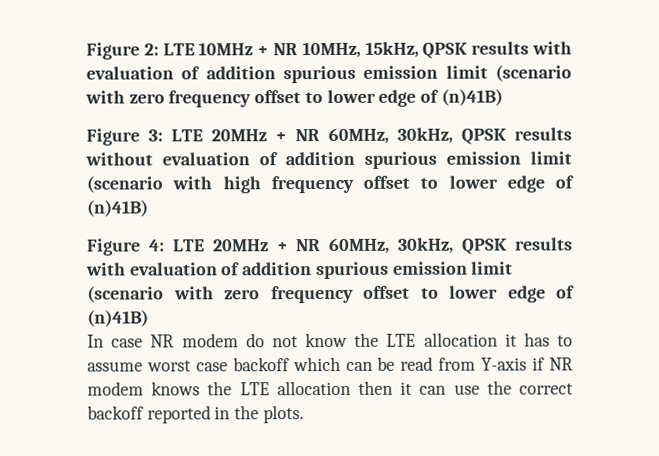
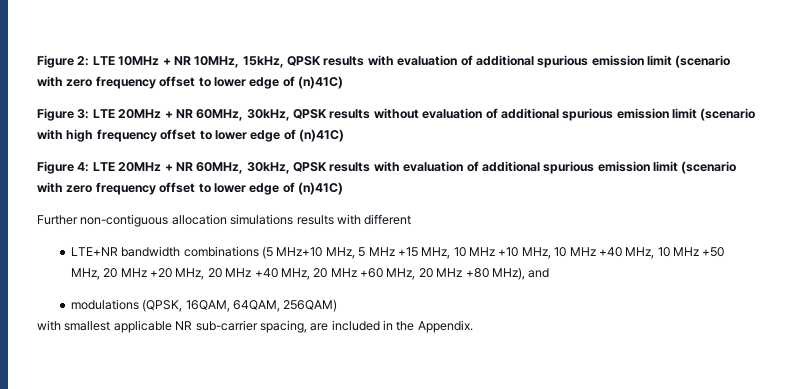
- Figure 2: LTE 10MHz + NR 10MHz, 15kHz, QPSK results with evaluation of addition spurious emission limit (scenario with zero frequency offset to lower edge of (n)41B)
+ Figure 2: LTE 10MHz + NR 10MHz, 15kHz, QPSK results with evaluation of additional spurious emission limit (scenario with zero frequency offset to lower edge of (n)41C)
- Figure 3: LTE 20MHz + NR 60MHz, 30kHz, QPSK results without evaluation of addition spurious emission limit (scenario with high frequency offset to lower edge of (n)41B)
+ Figure 3: LTE 20MHz + NR 60MHz, 30kHz, QPSK results without evaluation of additional spurious emission limit (scenario with high frequency offset to lower edge of (n)41C)
- Figure 4: LTE 20MHz + NR 60MHz, 30kHz, QPSK results with evaluation of addition spurious emission limit (scenario with zero frequency offset to lower edge of (n)41B)
- In case NR modem do not know the LTE allocation it has to assume worst case backoff which can be read from Y-axis if NR modem knows the LTE allocation then it can use the correct backoff reported in the plots.
+ Figure 4: LTE 20MHz + NR 60MHz, 30kHz, QPSK results with evaluation of additional spurious emission limit (scenario with zero frequency offset to lower edge of (n)41C)
+ Further non-contiguous allocation simulations results with different
+ LTE+NR bandwidth combinations (5 MHz+10 MHz, 5 MHz +15 MHz, 10 MHz +10 MHz, 10 MHz +40 MHz, 10 MHz +50 MHz, 20 MHz +20 MHz, 20 MHz +40 MHz, 20 MHz +60 MHz, 20 MHz +80 MHz), and
+ modulations (QPSK, 16QAM, 64QAM, 256QAM)
+ with smallest applicable NR sub-carrier spacing, are included in the Appendix.

